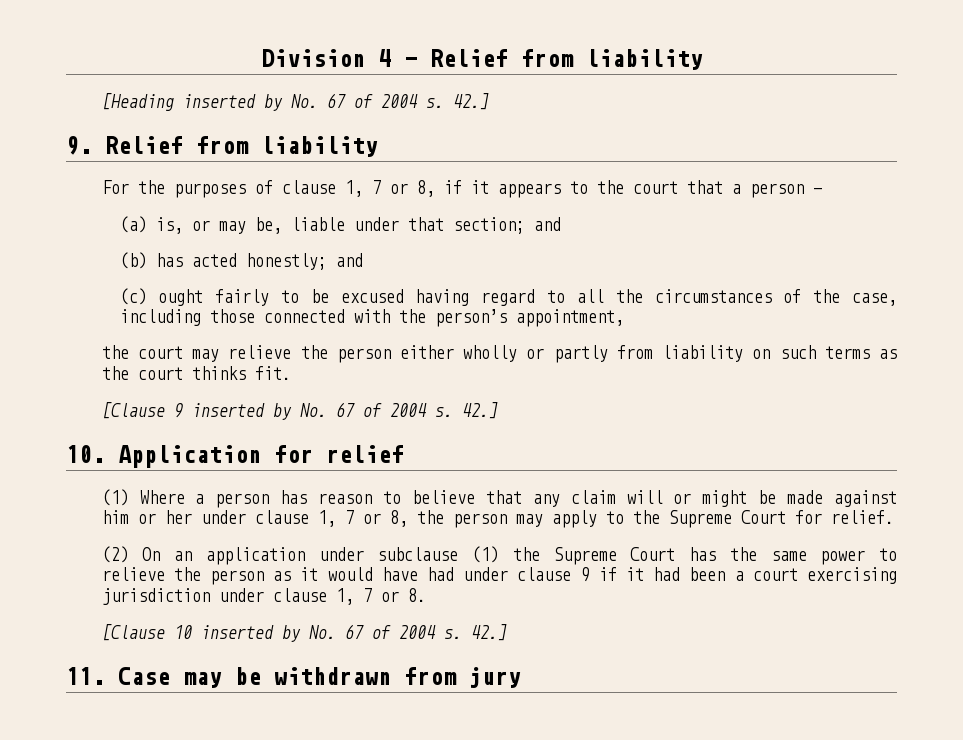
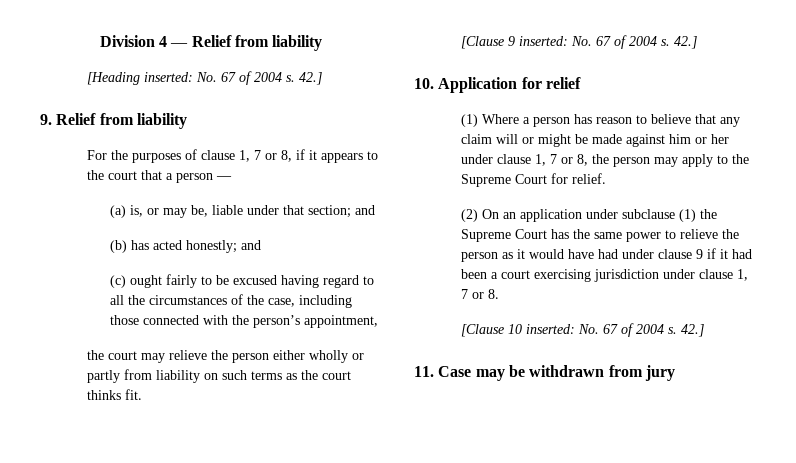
- [Heading inserted by No. 67 of 2004 s.
+ [Heading inserted: No. 67 of 2004 s.
- [Clause 9 inserted by No. 67 of 2004 s.
+ [Clause 9 inserted: No. 67 of 2004 s.
- [Clause 10 inserted by No. 67 of 2004 s.
+ [Clause 10 inserted: No. 67 of 2004 s.

